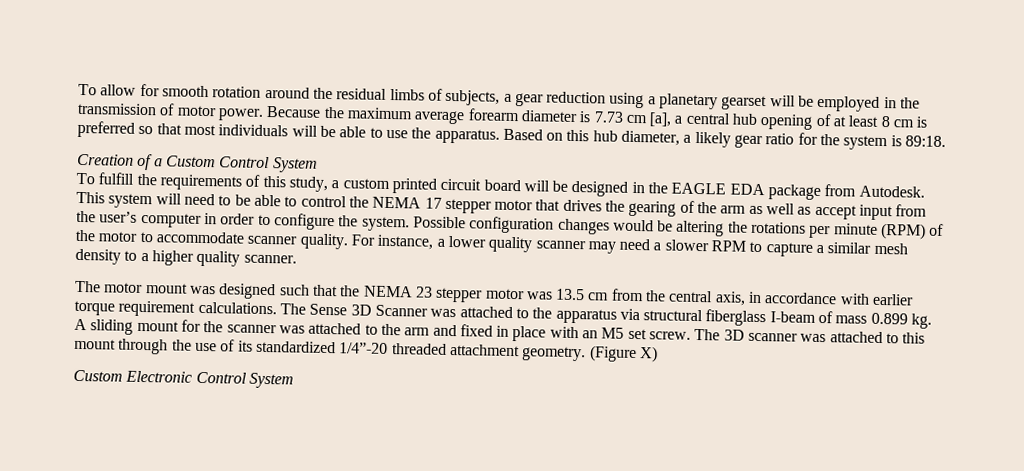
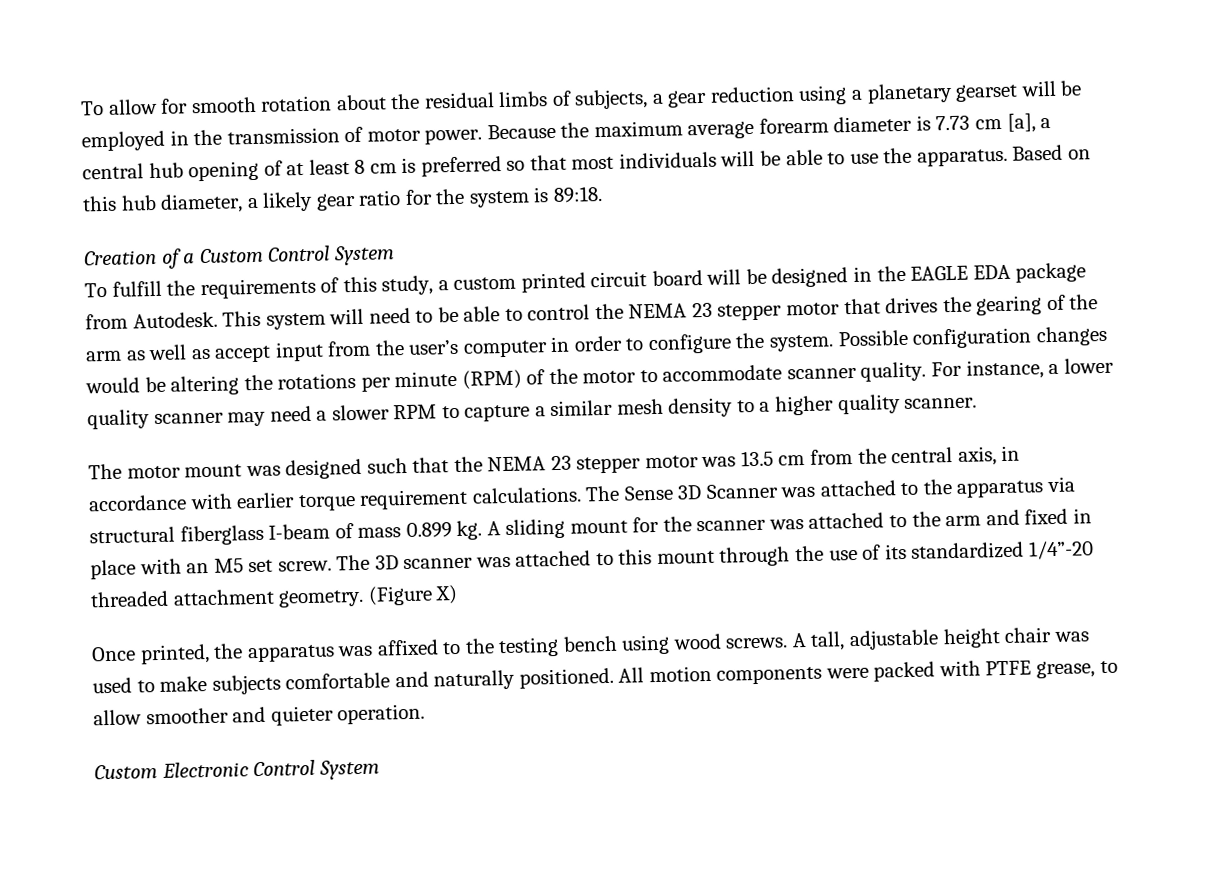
- To allow for smooth rotation around the residual limbs of subjects, a gear reduction using a planetary gearset will be employed in the transmission of motor power.
+ To allow for smooth rotation about the residual limbs of subjects, a gear reduction using a planetary gearset will be employed in the transmission of motor power.
- This system will need to be able to control the NEMA 17 stepper motor that drives the gearing of the arm as well as accept input from the user’s computer in order to configure the system.
+ This system will need to be able to control the NEMA 23 stepper motor that drives the gearing of the arm as well as accept input from the user’s computer in order to configure the system.
+ Once printed, the apparatus was affixed to the testing bench using wood screws. A tall, adjustable height chair was used to make subjects comfortable and naturally positioned. All motion components were packed with PTFE grease, to allow smoother and quieter operation.

